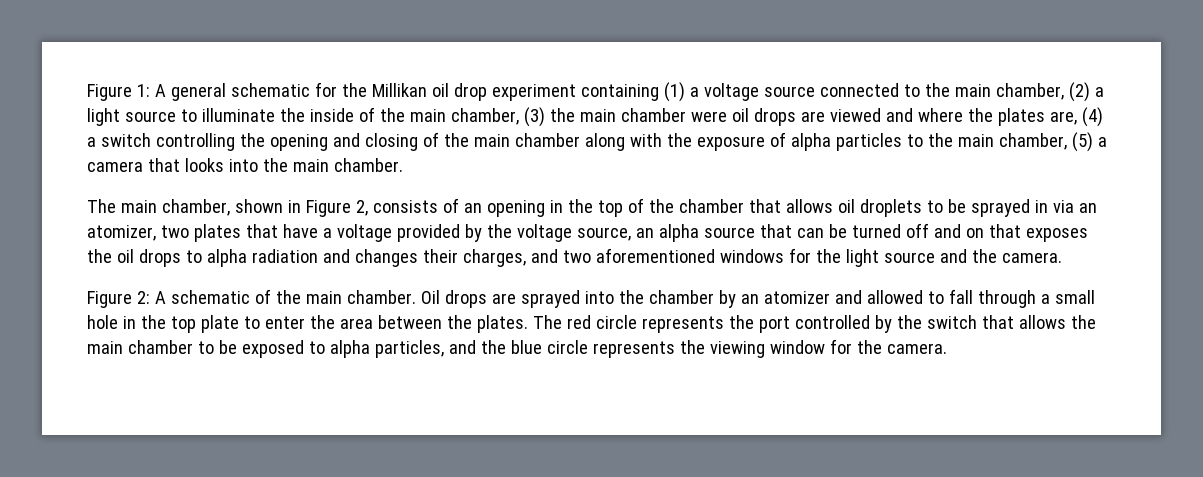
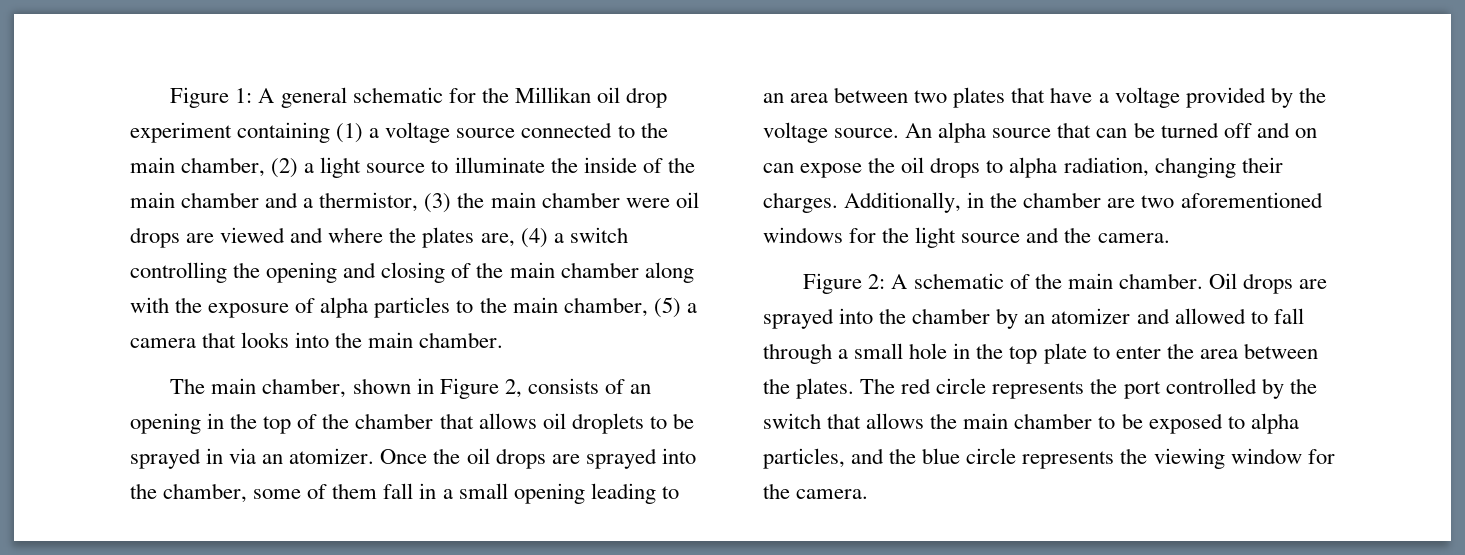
- A general schematic for the Millikan oil drop experiment containing (1) a voltage source connected to the main chamber, (2) a light source to illuminate the inside of the main chamber, (3) the main chamber were oil drops are viewed and where the plates are, (4) a switch controlling the opening and closing of the main chamber along with the exposure of alpha particles to the main chamber, (5) a camera that looks into the main chamber.
+ A general schematic for the Millikan oil drop experiment containing (1) a voltage source connected to the main chamber, (2) a light source to illuminate the inside of the main chamber and a thermistor, (3) the main chamber were oil drops are viewed and where the plates are, (4) a switch controlling the opening and closing of the main chamber along with the exposure of alpha particles to the main chamber, (5) a camera that looks into the main chamber.
- The main chamber, shown in Figure 2, consists of an opening in the top of the chamber that allows oil droplets to be sprayed in via an atomizer, two plates that have a voltage provided by the voltage source, an alpha source that can be turned off and on that exposes the oil drops to alpha radiation and changes their charges, and two aforementioned windows for the light source and the camera.
+ The main chamber, shown in Figure 2, consists of an opening in the top of the chamber that allows oil droplets to be sprayed in via an atomizer. Once the oil drops are sprayed into the chamber, some of them fall in a small opening leading to an area between two plates that have a voltage provided by the voltage source. An alpha source that can be turned off and on can expose the oil drops to alpha radiation, changing their charges. Additionally, in the chamber are two aforementioned windows for the light source and the camera.

